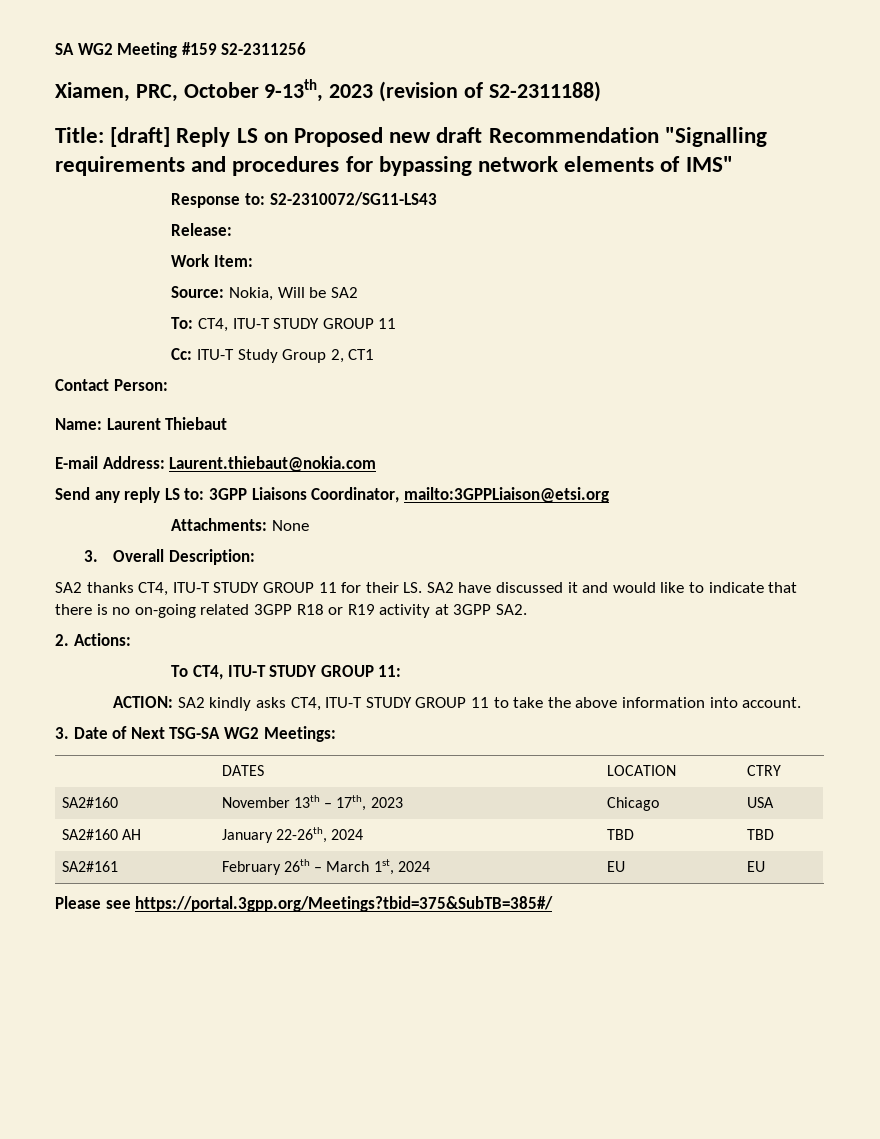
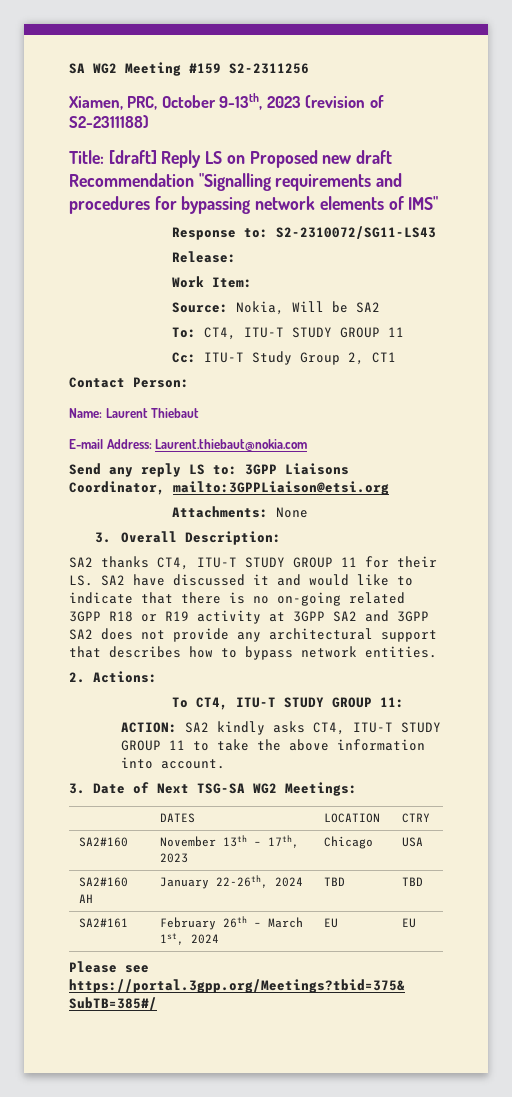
- SA2 thanks CT4, ITU-T STUDY GROUP 11 for their LS. SA2 have discussed it and would like to indicate that there is no on-going related 3GPP R18 or R19 activity at 3GPP SA2.
+ SA2 thanks CT4, ITU-T STUDY GROUP 11 for their LS. SA2 have discussed it and would like to indicate that there is no on-going related 3GPP R18 or R19 activity at 3GPP SA2 and 3GPP SA2 does not provide any architectural support that describes how to bypass network entities.

